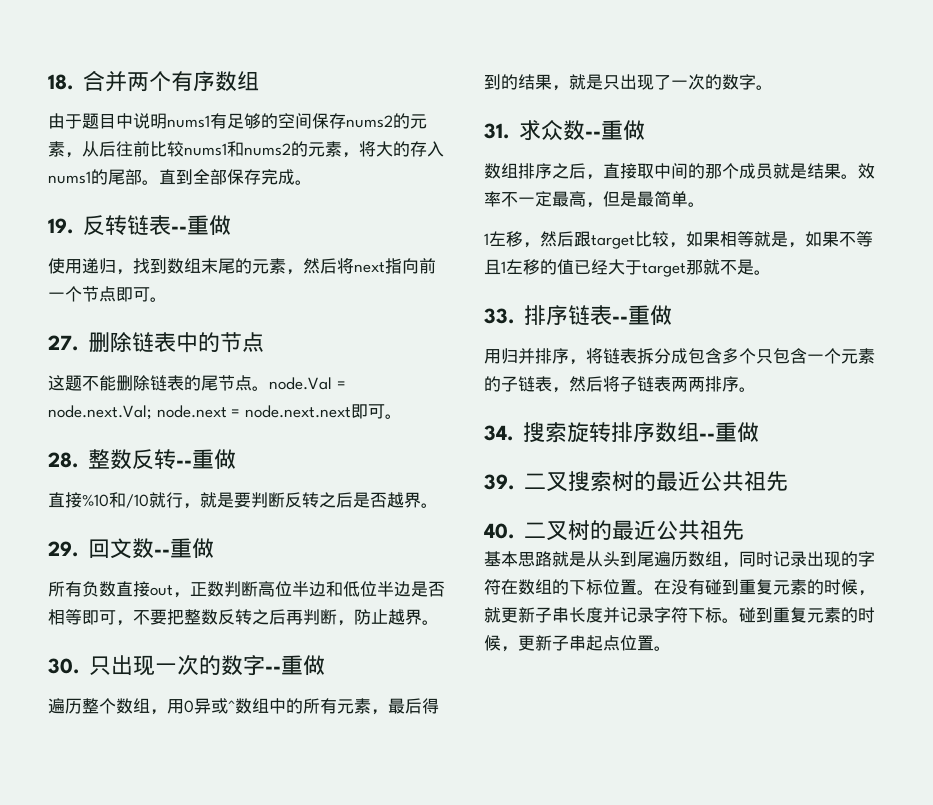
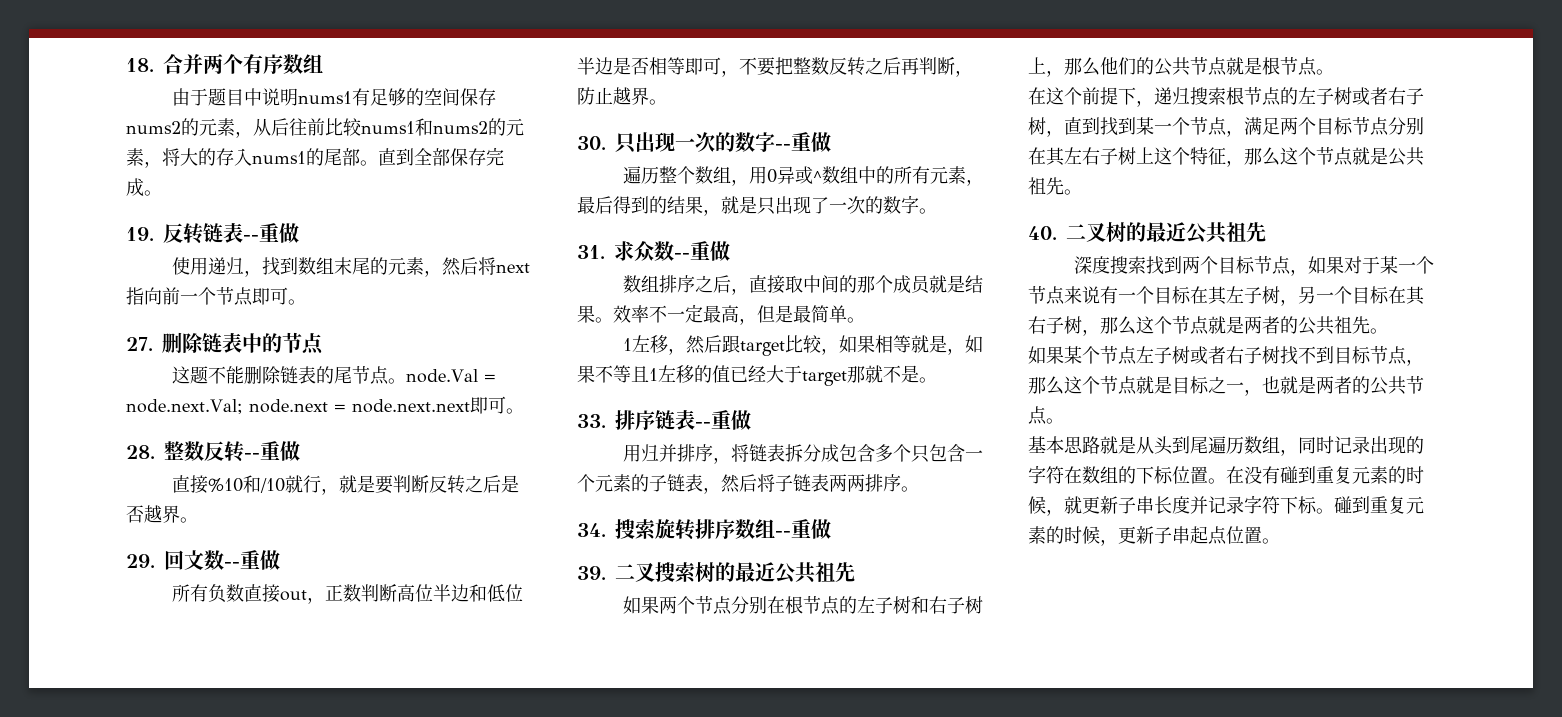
+ 如果两个节点分别在根节点的左子树和右子树上，那么他们的公共节点就是根节点。
+ 在这个前提下，递归搜索根节点的左子树或者右子树，直到找到某一个节点，满足两个目标节点分别在其左右子树上这个特征，那么这个节点就是公共祖先。
+ 深度搜索找到两个目标节点，如果对于某一个节点来说有一个目标在其左子树，另一个目标在其右子树，那么这个节点就是两者的公共祖先。
+ 如果某个节点左子树或者右子树找不到目标节点，那么这个节点就是目标之一，也就是两者的公共节点。

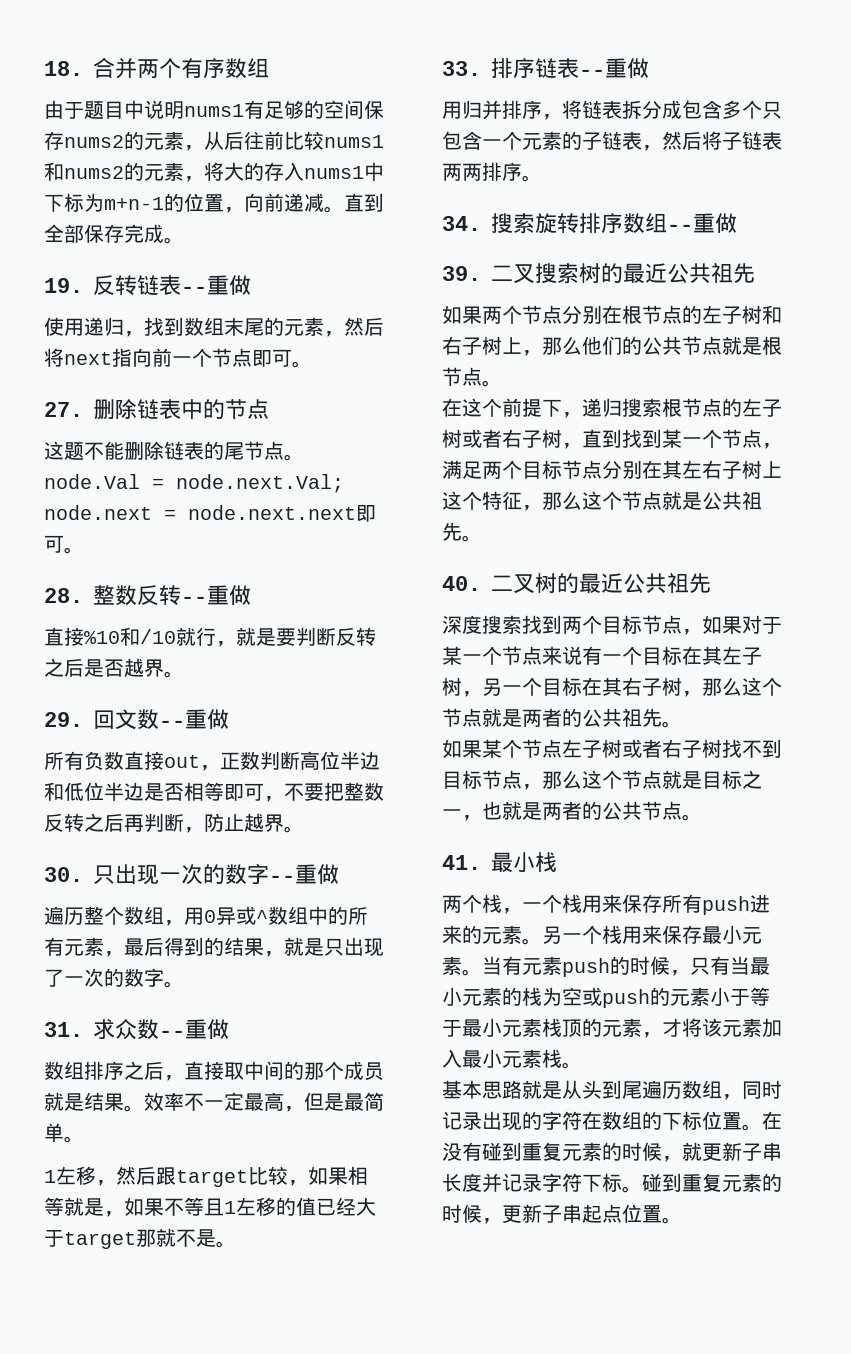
- 由于题目中说明nums1有足够的空间保存nums2的元素，从后往前比较nums1和nums2的元素，将大的存入nums1的尾部。
+ 由于题目中说明nums1有足够的空间保存nums2的元素，从后往前比较nums1和nums2的元素，将大的存入nums1中下标为m+n-1的位置，向前递减。
+ 41.最小栈
+ 两个栈，一个栈用来保存所有push进来的元素。另一个栈用来保存最小元素。当有元素push的时候，只有当最小元素的栈为空或push的元素小于等于最小元素栈顶的元素，才将该元素加入最小元素栈。

